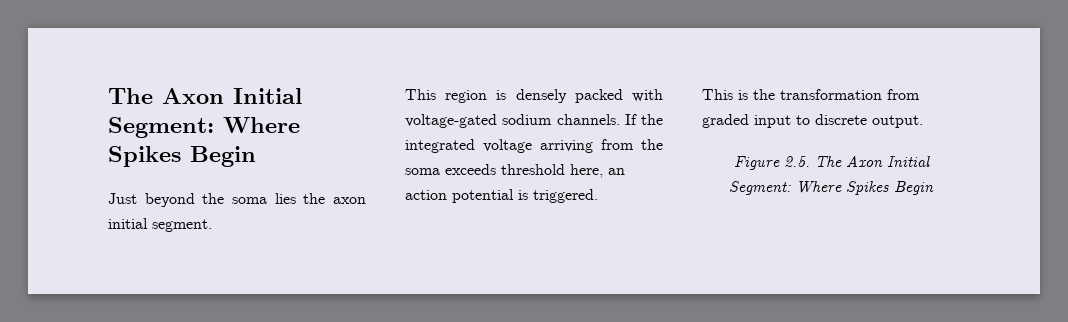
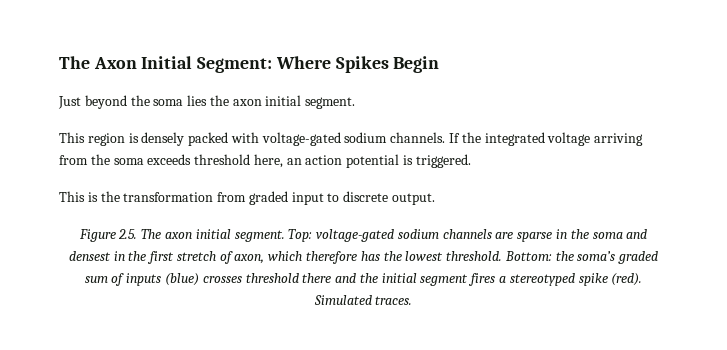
- Figure 2.5. The Axon Initial Segment: Where Spikes Begin
+ Figure 2.5. The axon initial segment. Top: voltage-gated sodium channels are sparse in the soma and densest in the first stretch of axon, which therefore has the lowest threshold. Bottom: the soma’s graded sum of inputs (blue) crosses threshold there and the initial segment fires a stereotyped spike (red). Simulated traces.

